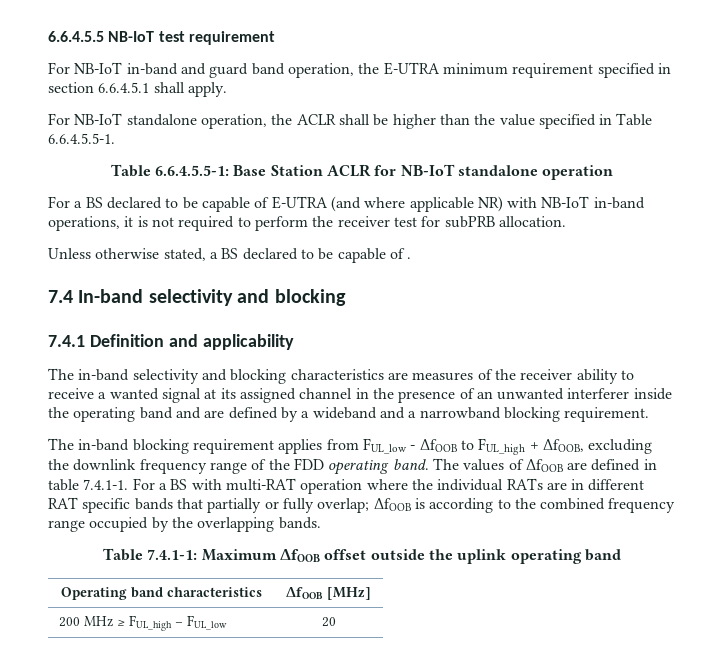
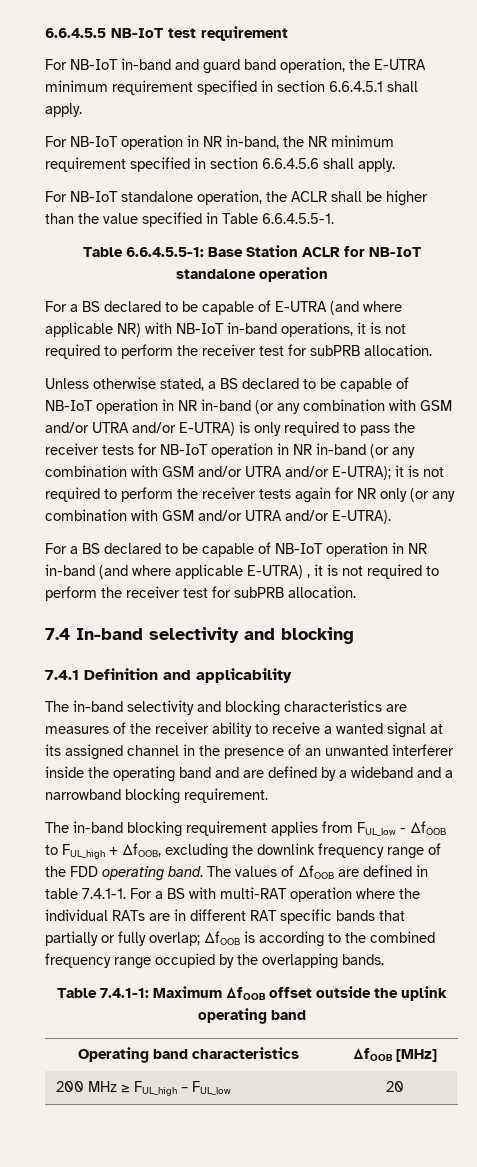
+ For NB-IoT operation in NR in-band, the NR minimum requirement specified in section 6.6.4.5.6 shall apply.
- Unless otherwise stated, a BS declared to be capable of .
+ Unless otherwise stated, a BS declared to be capable of NB-IoT operation in NR in-band (or any combination with GSM and/or UTRA and/or E-UTRA) is only required to pass the receiver tests for NB-IoT operation in NR in-band (or any combination with GSM and/or UTRA and/or E-UTRA); it is not required to perform the receiver tests again for NR only (or any combination with GSM and/or UTRA and/or E-UTRA).
+ For a BS declared to be capable of NB-IoT operation in NR in-band (and where applicable E-UTRA) , it is not required to perform the receiver test for subPRB allocation.

